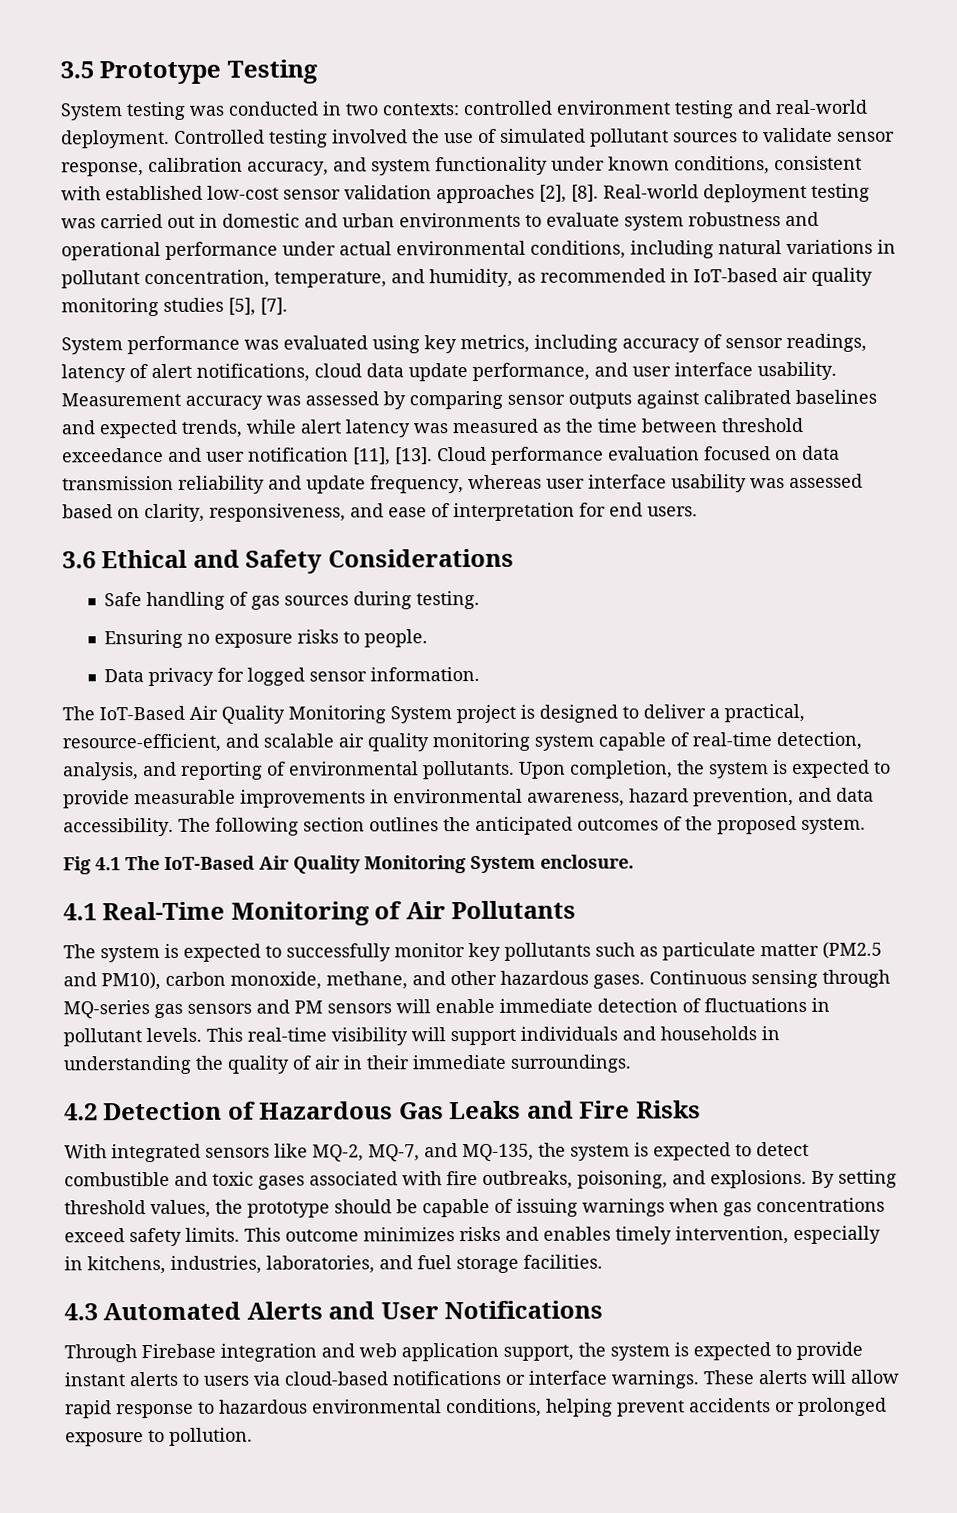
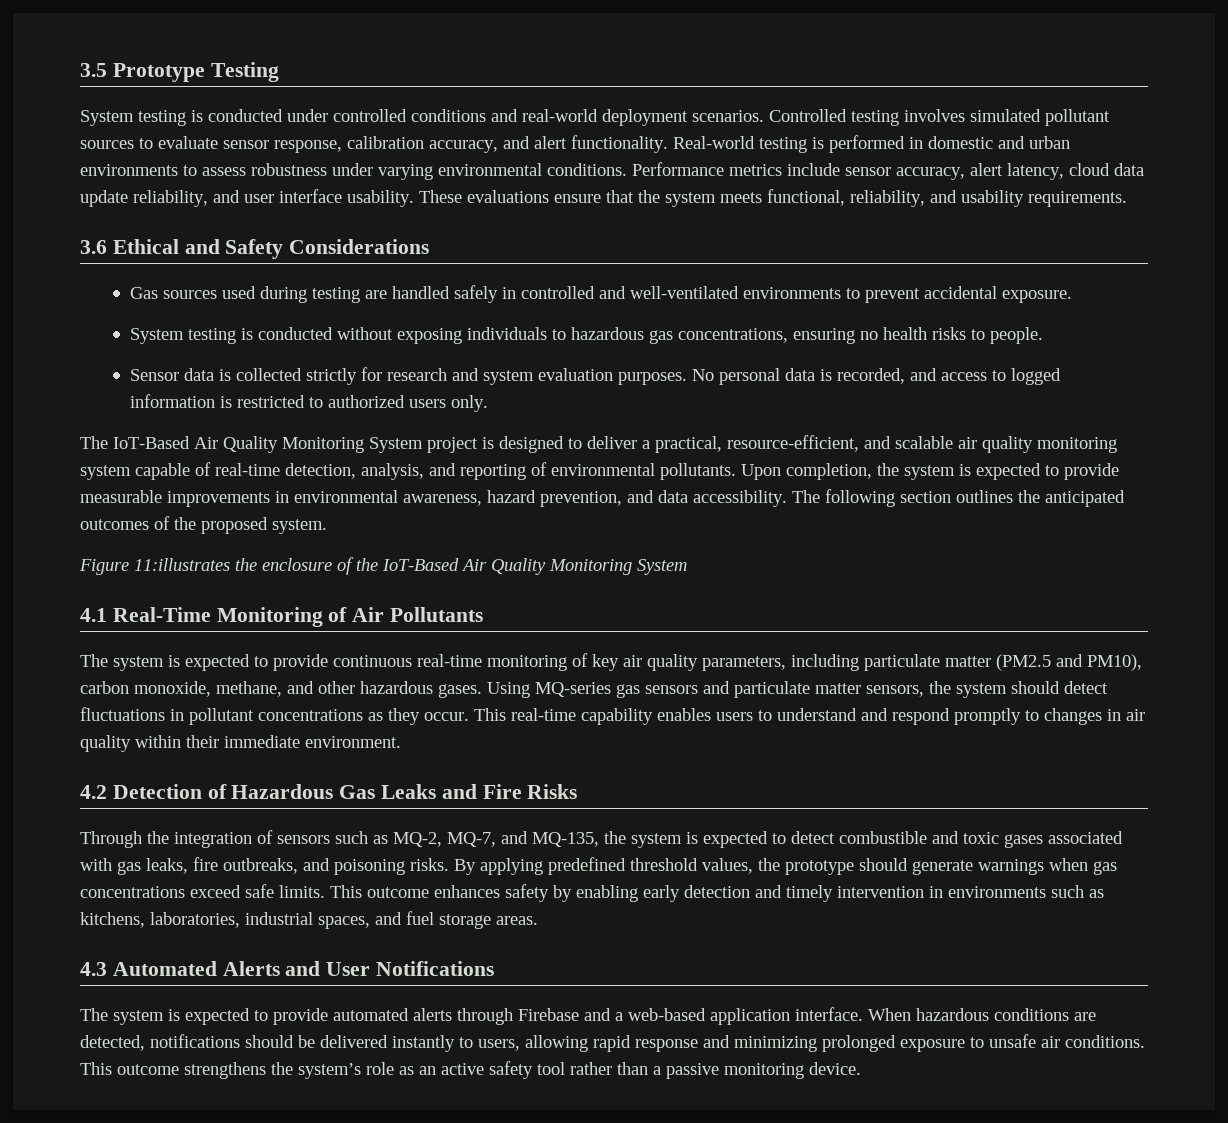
- System testing was conducted in two contexts: controlled environment testing and real-world deployment. Controlled testing involved the use of simulated pollutant sources to validate sensor response, calibration accuracy, and system functionality under known conditions, consistent with established low-cost sensor validation approaches [2], [8]. Real-world deployment testing was carried out in domestic and urban environments to evaluate system robustness and operational performance under actual environmental conditions, including natural variations in pollutant concentration, temperature, and humidity, as recommended in IoT-based air quality monitoring studies [5], [7].
- System performance was evaluated using key metrics, including accuracy of sensor readings, latency of alert notifications, cloud data update performance, and user interface usability.
+ System testing is conducted under controlled conditions and real-world deployment scenarios. Controlled testing involves simulated pollutant sources to evaluate sensor response, calibration accuracy, and alert functionality. Real-world testing is performed in domestic and urban environments to assess robustness under varying environmental conditions. Performance metrics include sensor accuracy, alert latency, cloud data update reliability, and user interface usability.
- Measurement accuracy was assessed by comparing sensor outputs against calibrated baselines and expected trends, while alert latency was measured as the time between threshold exceedance and user notification [11], [13]. Cloud performance evaluation focused on data transmission reliability and update frequency, whereas user interface usability was assessed based on clarity, responsiveness, and ease of interpretation for end users.
+ These evaluations ensure that the system meets functional, reliability, and usability requirements.
- Safe handling of gas sources during testing.
- Ensuring no exposure risks to people.
- Data privacy for logged sensor information.
+ Gas sources used during testing are handled safely in controlled and well-ventilated environments to prevent accidental exposure.
+ System testing is conducted without exposing individuals to hazardous gas concentrations, ensuring no health risks to people.
+ Sensor data is collected strictly for research and system evaluation purposes. No personal data is recorded, and access to logged information is restricted to authorized users only.
- Fig 4.1 The IoT-Based Air Quality Monitoring System enclosure.
+ Figure 11:illustrates the enclosure of the IoT-Based Air Quality Monitoring System
- The system is expected to successfully monitor key pollutants such as particulate matter (PM2.5 and PM10), carbon monoxide, methane, and other hazardous gases.
+ The system is expected to provide continuous real-time monitoring of key air quality parameters, including particulate matter (PM2.5 and PM10), carbon monoxide, methane, and other hazardous gases.
- Continuous sensing through MQ-series gas sensors and PM sensors will enable immediate detection of fluctuations in pollutant levels. This real-time visibility will support individuals and households in understanding the quality of air in their immediate surroundings.
+ Using MQ-series gas sensors and particulate matter sensors, the system should detect fluctuations in pollutant concentrations as they occur. This real-time capability enables users to understand and respond promptly to changes in air quality within their immediate environment.
- With integrated sensors like MQ-2, MQ-7, and MQ-135, the system is expected to detect combustible and toxic gases associated with fire outbreaks, poisoning, and explosions. By setting threshold values, the prototype should be capable of issuing warnings when gas concentrations exceed safety limits.
+ Through the integration of sensors such as MQ-2, MQ-7, and MQ-135, the system is expected to detect combustible and toxic gases associated with gas leaks, fire outbreaks, and poisoning risks. By applying predefined threshold values, the prototype should generate warnings when gas concentrations exceed safe limits.
- This outcome minimizes risks and enables timely intervention, especially in kitchens, industries, laboratories, and fuel storage facilities.
+ This outcome enhances safety by enabling early detection and timely intervention in environments such as kitchens, laboratories, industrial spaces, and fuel storage areas.
- Through Firebase integration and web application support, the system is expected to provide instant alerts to users via cloud-based notifications or interface warnings. These alerts will allow rapid response to hazardous environmental conditions, helping prevent accidents or prolonged exposure to pollution.
+ The system is expected to provide automated alerts through Firebase and a web-based application interface. When hazardous conditions are detected, notifications should be delivered instantly to users, allowing rapid response and minimizing prolonged exposure to unsafe air conditions. This outcome strengthens the system’s role as an active safety tool rather than a passive monitoring device.

